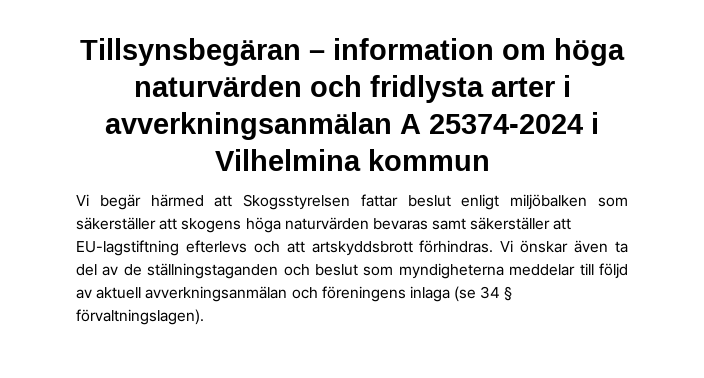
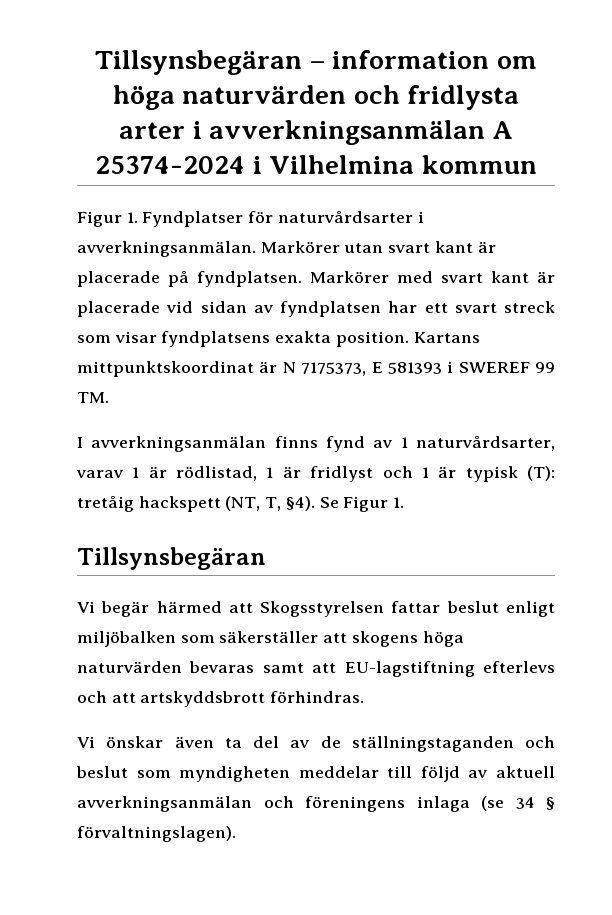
+ Figur 1. Fyndplatser för naturvårdsarter i avverkningsanmälan. Markörer utan svart kant är placerade på fyndplatsen. Markörer med svart kant är placerade vid sidan av fyndplatsen har ett svart streck som visar fyndplatsens exakta position. Kartans mittpunktskoordinat är N 7175373, E 581393 i SWEREF 99 TM.
+ I avverkningsanmälan finns fynd av 1 naturvårdsarter, varav 1 är rödlistad, 1 är fridlyst och 1 är typisk (T): tretåig hackspett (NT, T, §4). Se Figur 1.
+ Tillsynsbegäran
- Vi begär härmed att Skogsstyrelsen fattar beslut enligt miljöbalken som säkerställer att skogens höga naturvärden bevaras samt säkerställer att EU-lagstiftning efterlevs och att artskyddsbrott förhindras. Vi önskar även ta del av de ställningstaganden och beslut som myndigheterna meddelar till följd av aktuell avverkningsanmälan och föreningens inlaga (se 34 § förvaltningslagen).
+ Vi begär härmed att Skogsstyrelsen fattar beslut enligt miljöbalken som säkerställer att skogens höga naturvärden bevaras samt att EU-lagstiftning efterlevs och att artskyddsbrott förhindras.
+ Vi önskar även ta del av de ställningstaganden och beslut som myndigheten meddelar till följd av aktuell avverkningsanmälan och föreningens inlaga (se 34 § förvaltningslagen).

